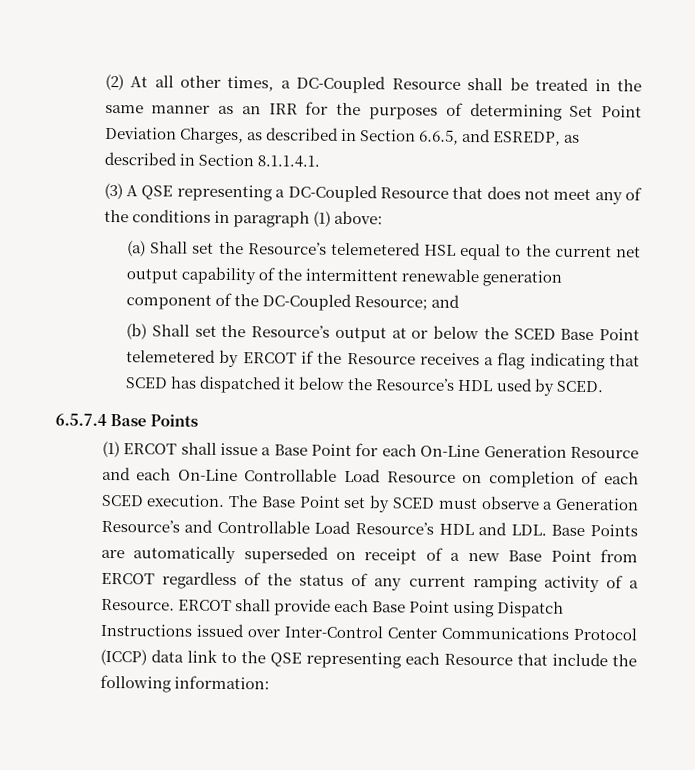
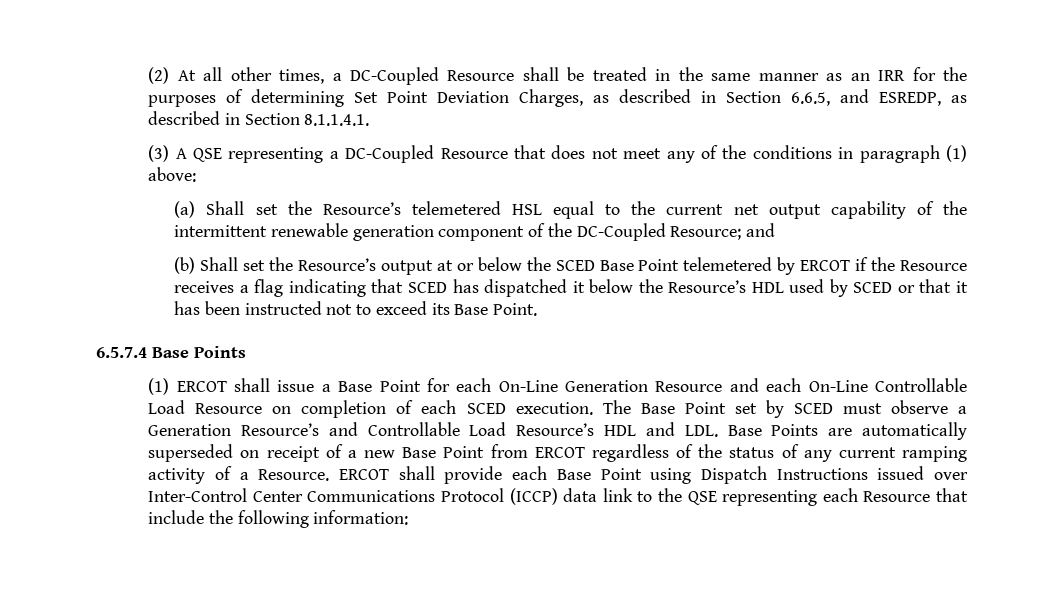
- (b) Shall set the Resource’s output at or below the SCED Base Point telemetered by ERCOT if the Resource receives a flag indicating that SCED has dispatched it below the Resource’s HDL used by SCED.
+ (b) Shall set the Resource’s output at or below the SCED Base Point telemetered by ERCOT if the Resource receives a flag indicating that SCED has dispatched it below the Resource’s HDL used by SCED or that it has been instructed not to exceed its Base Point.

